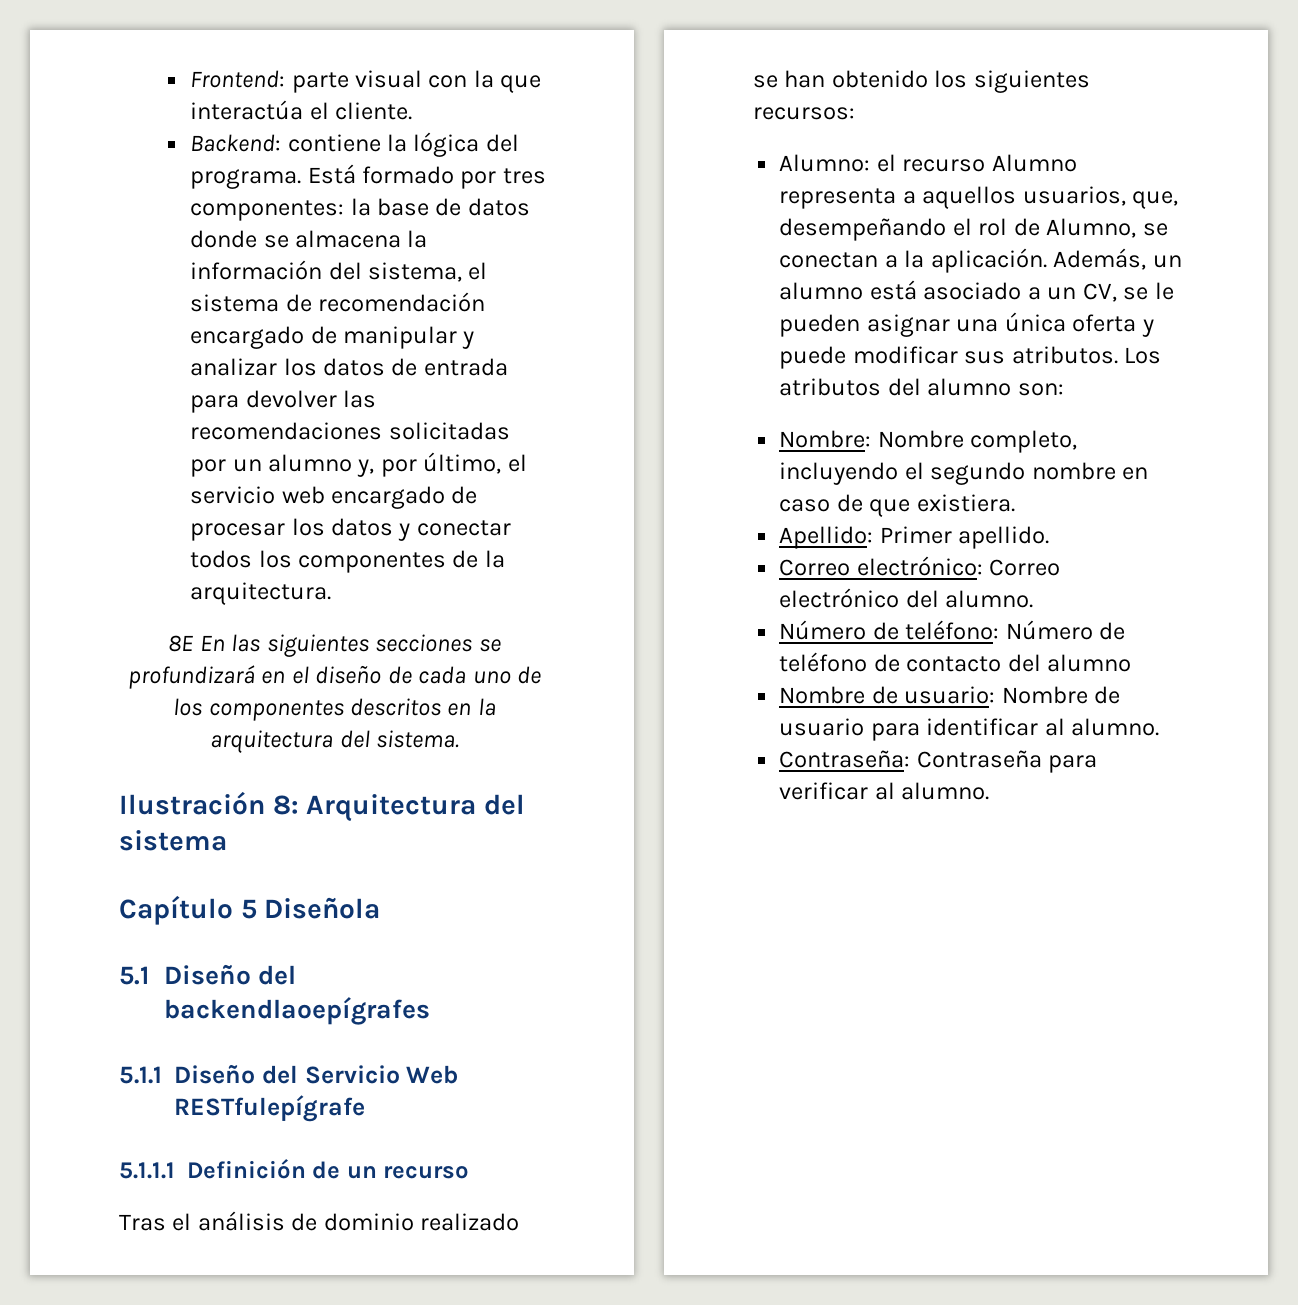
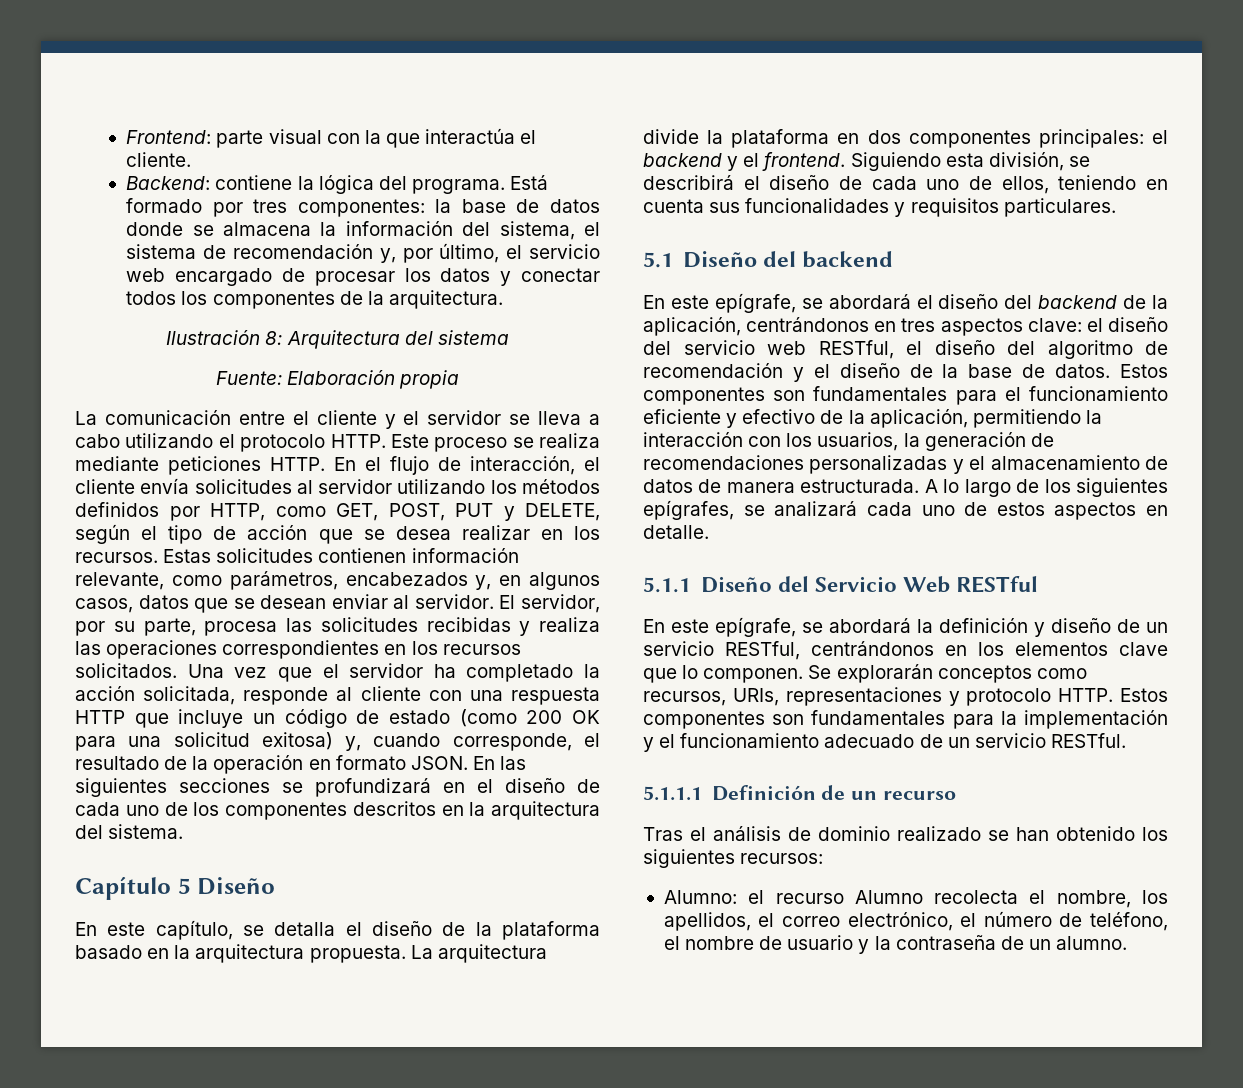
- Está formado por tres componentes: la base de datos donde se almacena la información del sistema, el sistema de recomendación encargado de manipular y analizar los datos de entrada para devolver las recomendaciones solicitadas por un alumno y, por último, el servicio web encargado de procesar los datos y conectar todos los componentes de la arquitectura.
+ Está formado por tres componentes: la base de datos donde se almacena la información del sistema, el sistema de recomendación y, por último, el servicio web encargado de procesar los datos y conectar todos los componentes de la arquitectura.
- 8E En las siguientes secciones se profundizará en el diseño de cada uno de los componentes descritos en la arquitectura del sistema.
+ Ilustración 8: Arquitectura del sistema
+ Fuente: Elaboración propia
+ La comunicación entre el cliente y el servidor se lleva a cabo utilizando el protocolo HTTP. Este proceso se realiza mediante peticiones HTTP. En el flujo de interacción, el cliente envía solicitudes al servidor utilizando los métodos definidos por HTTP, como GET, POST, PUT y DELETE, según el tipo de acción que se desea realizar en los recursos. Estas solicitudes contienen información relevante, como parámetros, encabezados y, en algunos casos, datos que se desean enviar al servidor. El servidor, por su parte, procesa las solicitudes recibidas y realiza las operaciones correspondientes en los recursos solicitados. Una vez que el servidor ha completado la acción solicitada, responde al cliente con una respuesta HTTP que incluye un código de estado (como 200 OK para una solicitud exitosa) y, cuando corresponde, el resultado de la operación en formato JSON. En las siguientes secciones se profundizará en el diseño de cada uno de los componentes descritos en la arquitectura del sistema.
- Ilustración 8: Arquitectura del sistema
- Capítulo 5 Diseñola
- 5.1 Diseño del backendlaoepígrafes
+ Capítulo 5 Diseño
+ En este capítulo, se detalla el diseño de la plataforma basado en la arquitectura propuesta. La arquitectura divide la plataforma en dos componentes principales: el backend y el frontend. Siguiendo esta división, se describirá el diseño de cada uno de ellos, teniendo en cuenta sus funcionalidades y requisitos particulares.
+ 5.1 Diseño del backend
+ En este epígrafe, se abordará el diseño del backend de la aplicación, centrándonos en tres aspectos clave: el diseño del servicio web RESTful, el diseño del algoritmo de recomendación y el diseño de la base de datos. Estos componentes son fundamentales para el funcionamiento eficiente y efectivo de la aplicación, permitiendo la interacción con los usuarios, la generación de recomendaciones personalizadas y el almacenamiento de datos de manera estructurada. A lo largo de los siguientes epígrafes, se analizará cada uno de estos aspectos en detalle.
- 5.1.1 Diseño del Servicio Web RESTfulepígrafe
+ 5.1.1 Diseño del Servicio Web RESTful
+ En este epígrafe, se abordará la definición y diseño de un servicio RESTful, centrándonos en los elementos clave que lo componen. Se explorarán conceptos como recursos, URIs, representaciones y protocolo HTTP. Estos componentes son fundamentales para la implementación y el funcionamiento adecuado de un servicio RESTful.
- Alumno: el recurso Alumno representa a aquellos usuarios, que, desempeñando el rol de Alumno, se conectan a la aplicación. Además, un alumno está asociado a un CV, se le pueden asignar una única oferta y puede modificar sus atributos. Los atributos del alumno son:
- Nombre: Nombre completo, incluyendo el segundo nombre en caso de que existiera.
- Apellido: Primer apellido.
- Correo electrónico: Correo electrónico del alumno.
- Número de teléfono: Número de teléfono de contacto del alumno
- Nombre de usuario: Nombre de usuario para identificar al alumno.
- Contraseña: Contraseña para verificar al alumno.
+ Alumno: el recurso Alumno recolecta el nombre, los apellidos, el correo electrónico, el número de teléfono, el nombre de usuario y la contraseña de un alumno.

